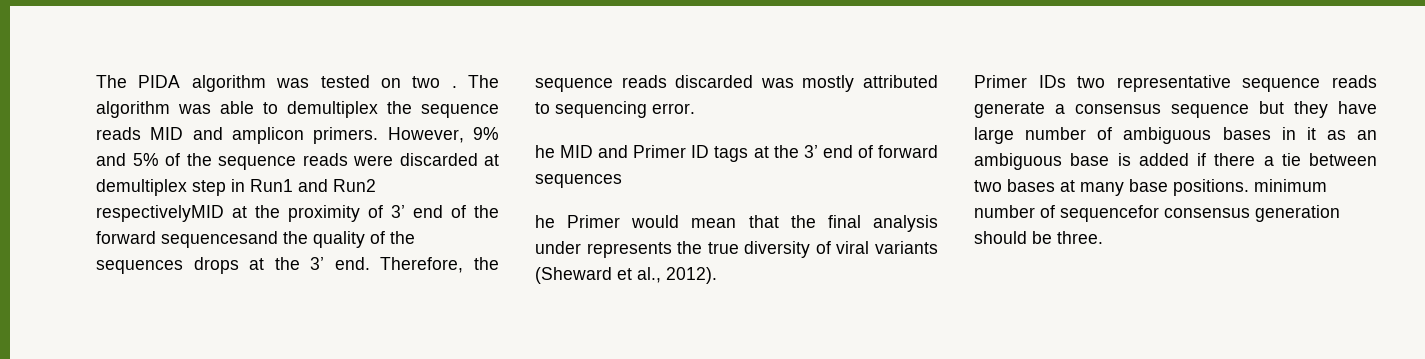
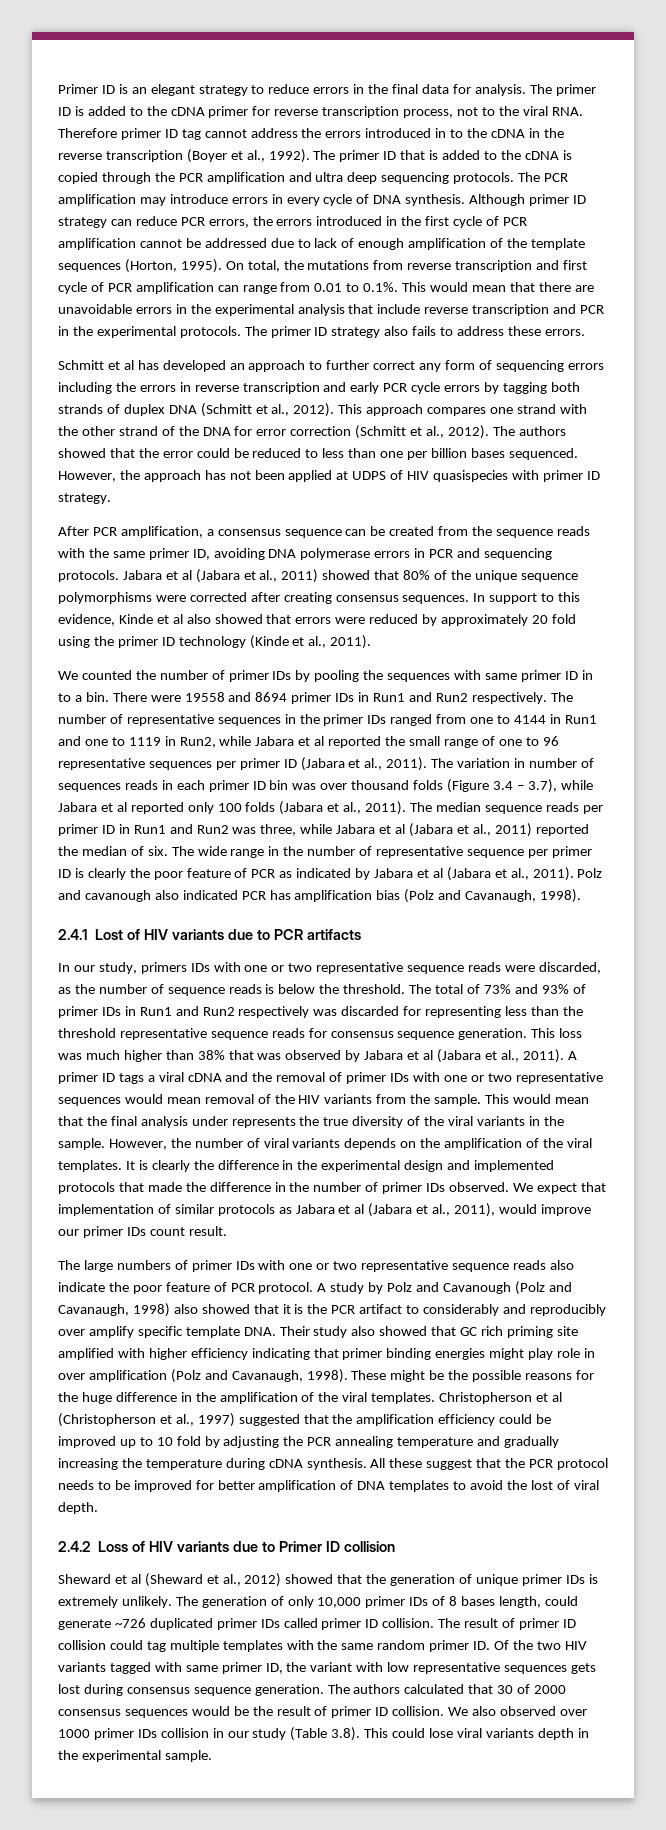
- The PIDA algorithm was tested on two . The algorithm was able to demultiplex the sequence reads MID and amplicon primers. However, 9% and 5% of the sequence reads were discarded at demultiplex step in Run1 and Run2 respectivelyMID at the proximity of 3’ end of the forward sequencesand the quality of the sequences drops at the 3’ end. Therefore, the sequence reads discarded was mostly attributed to sequencing error.
- he MID and Primer ID tags at the 3’ end of forward sequences
- he Primer would mean that the final analysis under represents the true diversity of viral variants (Sheward et al., 2012).
- Primer IDs two representative sequence reads generate a consensus sequence but they have large number of ambiguous bases in it as an ambiguous base is added if there a tie between two bases at many base positions. minimum number of sequencefor consensus generation should be three.
+ Primer ID is an elegant strategy to reduce errors in the final data for analysis. The primer ID is added to the cDNA primer for reverse transcription process, not to the viral RNA. Therefore primer ID tag cannot address the errors introduced in to the cDNA in the reverse transcription (Boyer et al., 1992). The primer ID that is added to the cDNA is copied through the PCR amplification and ultra deep sequencing protocols. The PCR amplification may introduce errors in every cycle of DNA synthesis. Although primer ID strategy can reduce PCR errors, the errors introduced in the first cycle of PCR amplification cannot be addressed due to lack of enough amplification of the template sequences (Horton, 1995). On total, the mutations from reverse transcription and first cycle of PCR amplification can range from 0.01 to 0.1%. This would mean that there are unavoidable errors in the experimental analysis that include reverse transcription and PCR in the experimental protocols. The primer ID strategy also fails to address these errors.
+ Schmitt et al has developed an approach to further correct any form of sequencing errors including the errors in reverse transcription and early PCR cycle errors by tagging both strands of duplex DNA (Schmitt et al., 2012). This approach compares one strand with the other strand of the DNA for error correction (Schmitt et al., 2012). The authors showed that the error could be reduced to less than one per billion bases sequenced. However, the approach has not been applied at UDPS of HIV quasispecies with primer ID strategy.
+ After PCR amplification, a consensus sequence can be created from the sequence reads with the same primer ID, avoiding DNA polymerase errors in PCR and sequencing protocols. Jabara et al (Jabara et al., 2011) showed that 80% of the unique sequence polymorphisms were corrected after creating consensus sequences. In support to this evidence, Kinde et al also showed that errors were reduced by approximately 20 fold using the primer ID technology (Kinde et al., 2011).
+ We counted the number of primer IDs by pooling the sequences with same primer ID in to a bin. There were 19558 and 8694 primer IDs in Run1 and Run2 respectively. The number of representative sequences in the primer IDs ranged from one to 4144 in Run1 and one to 1119 in Run2, while Jabara et al reported the small range of one to 96 representative sequences per primer ID (Jabara et al., 2011). The variation in number of sequences reads in each primer ID bin was over thousand folds (Figure 3.4 – 3.7), while Jabara et al reported only 100 folds (Jabara et al., 2011). The median sequence reads per primer ID in Run1 and Run2 was three, while Jabara et al (Jabara et al., 2011) reported the median of six. The wide range in the number of representative sequence per primer ID is clearly the poor feature of PCR as indicated by Jabara et al (Jabara et al., 2011). Polz and cavanough also indicated PCR has amplification bias (Polz and Cavanaugh, 1998).
+ 2.4.1 Lost of HIV variants due to PCR artifacts
+ In our study, primers IDs with one or two representative sequence reads were discarded, as the number of sequence reads is below the threshold. The total of 73% and 93% of primer IDs in Run1 and Run2 respectively was discarded for representing less than the threshold representative sequence reads for consensus sequence generation. This loss was much higher than 38% that was observed by Jabara et al (Jabara et al., 2011). A primer ID tags a viral cDNA and the removal of primer IDs with one or two representative sequences would mean removal of the HIV variants from the sample. This would mean that the final analysis under represents the true diversity of the viral variants in the sample. However, the number of viral variants depends on the amplification of the viral templates. It is clearly the difference in the experimental design and implemented protocols that made the difference in the number of primer IDs observed. We expect that implementation of similar protocols as Jabara et al (Jabara et al., 2011), would improve our primer IDs count result.
+ The large numbers of primer IDs with one or two representative sequence reads also indicate the poor feature of PCR protocol. A study by Polz and Cavanough (Polz and Cavanaugh, 1998) also showed that it is the PCR artifact to considerably and reproducibly over amplify specific template DNA. Their study also showed that GC rich priming site amplified with higher efficiency indicating that primer binding energies might play role in over amplification (Polz and Cavanaugh, 1998). These might be the possible reasons for the huge difference in the amplification of the viral templates. Christopherson et al (Christopherson et al., 1997) suggested that the amplification efficiency could be improved up to 10 fold by adjusting the PCR annealing temperature and gradually increasing the temperature during cDNA synthesis. All these suggest that the PCR protocol needs to be improved for better amplification of DNA templates to avoid the lost of viral depth.
+ 2.4.2 Loss of HIV variants due to Primer ID collision
+ Sheward et al (Sheward et al., 2012) showed that the generation of unique primer IDs is extremely unlikely. The generation of only 10,000 primer IDs of 8 bases length, could generate ~726 duplicated primer IDs called primer ID collision. The result of primer ID collision could tag multiple templates with the same random primer ID. Of the two HIV variants tagged with same primer ID, the variant with low representative sequences gets lost during consensus sequence generation. The authors calculated that 30 of 2000 consensus sequences would be the result of primer ID collision. We also observed over 1000 primer IDs collision in our study (Table 3.8). This could lose viral variants depth in the experimental sample.

